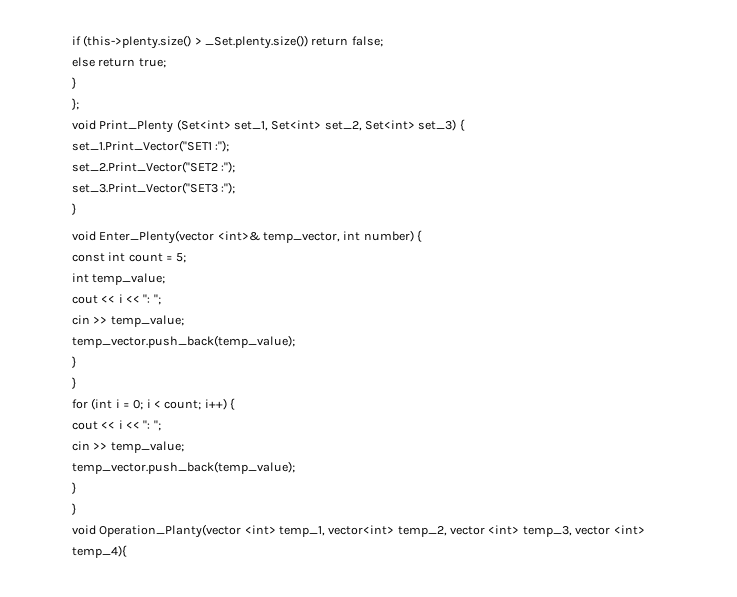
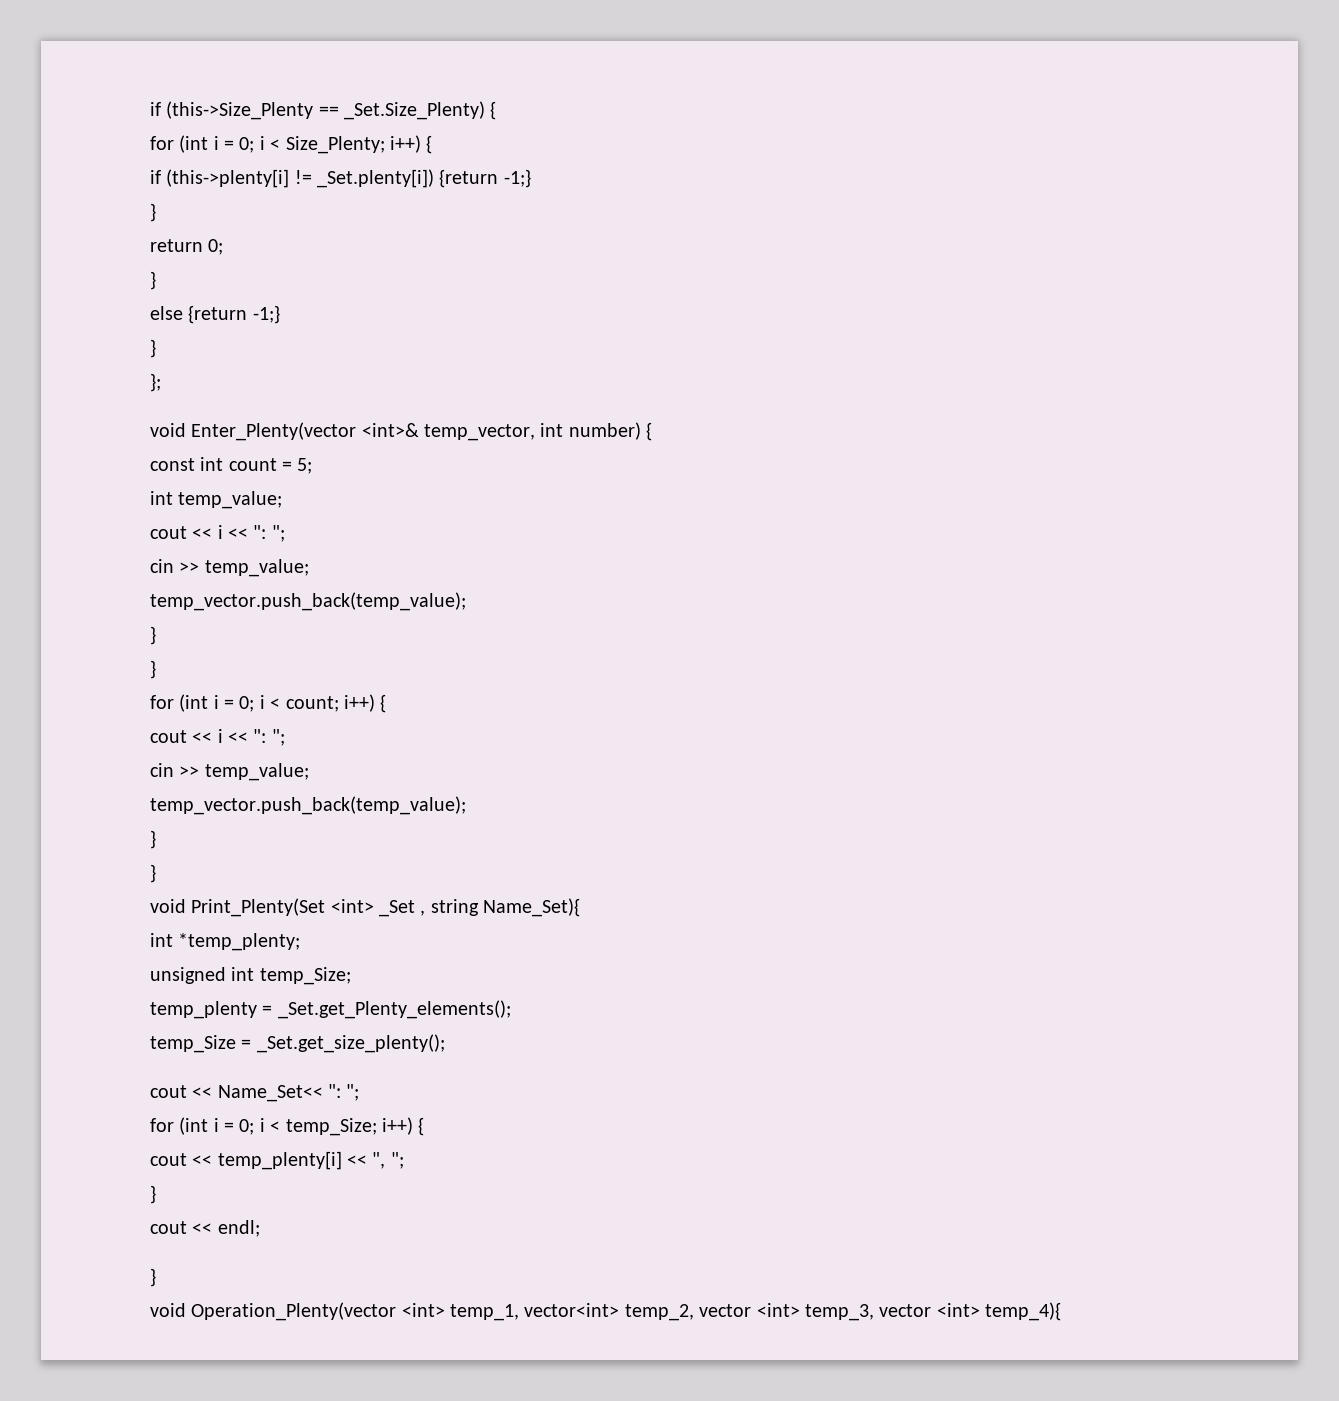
- if (this->plenty.size() > _Set.plenty.size()) return false;
+ if (this->Size_Plenty == _Set.Size_Plenty) {
+ for (int i = 0; i < Size_Plenty; i++) {
+ if (this->plenty[i] != _Set.plenty[i]) {return -1;}
+ }
+ return 0;
+ }
- else return true;
+ else {return -1;}
- void Print_Plenty (Set<int> set_1, Set<int> set_2, Set<int> set_3) {
- set_1.Print_Vector("SET1 :");
- set_2.Print_Vector("SET2 :");
- set_3.Print_Vector("SET3 :");
- }
- void Operation_Planty(vector <int> temp_1, vector<int> temp_2, vector <int> temp_3, vector <int> temp_4){
+ void Print_Plenty(Set <int> _Set , string Name_Set){
+ int *temp_plenty;
+ unsigned int temp_Size;
+ temp_plenty = _Set.get_Plenty_elements();
+ temp_Size = _Set.get_size_plenty();
+ cout << Name_Set<< ": ";
+ for (int i = 0; i < temp_Size; i++) {
+ cout << temp_plenty[i] << ", ";
+ }
+ cout << endl;
+ }
+ void Operation_Plenty(vector <int> temp_1, vector<int> temp_2, vector <int> temp_3, vector <int> temp_4){

